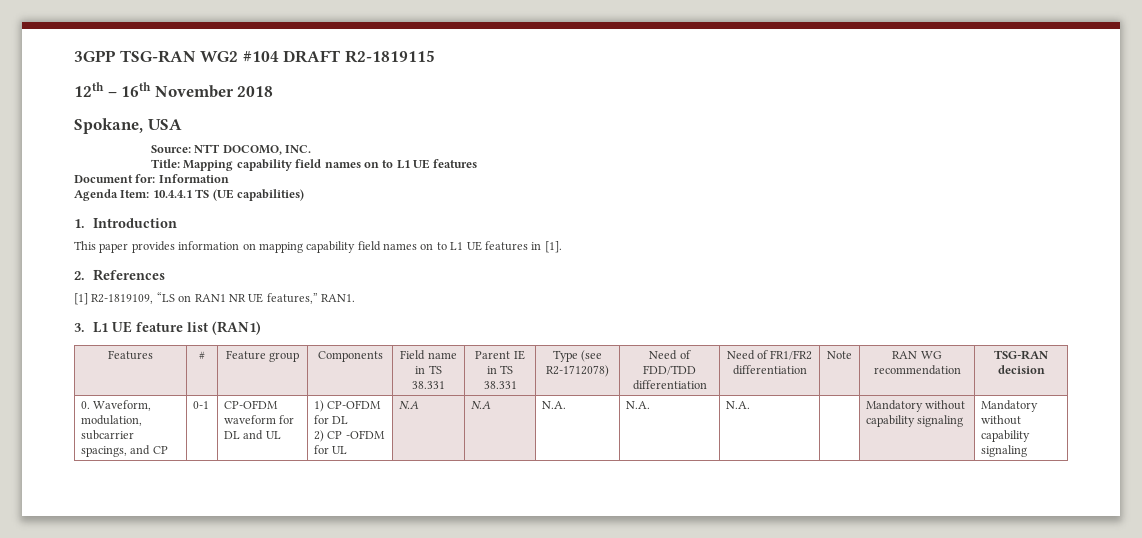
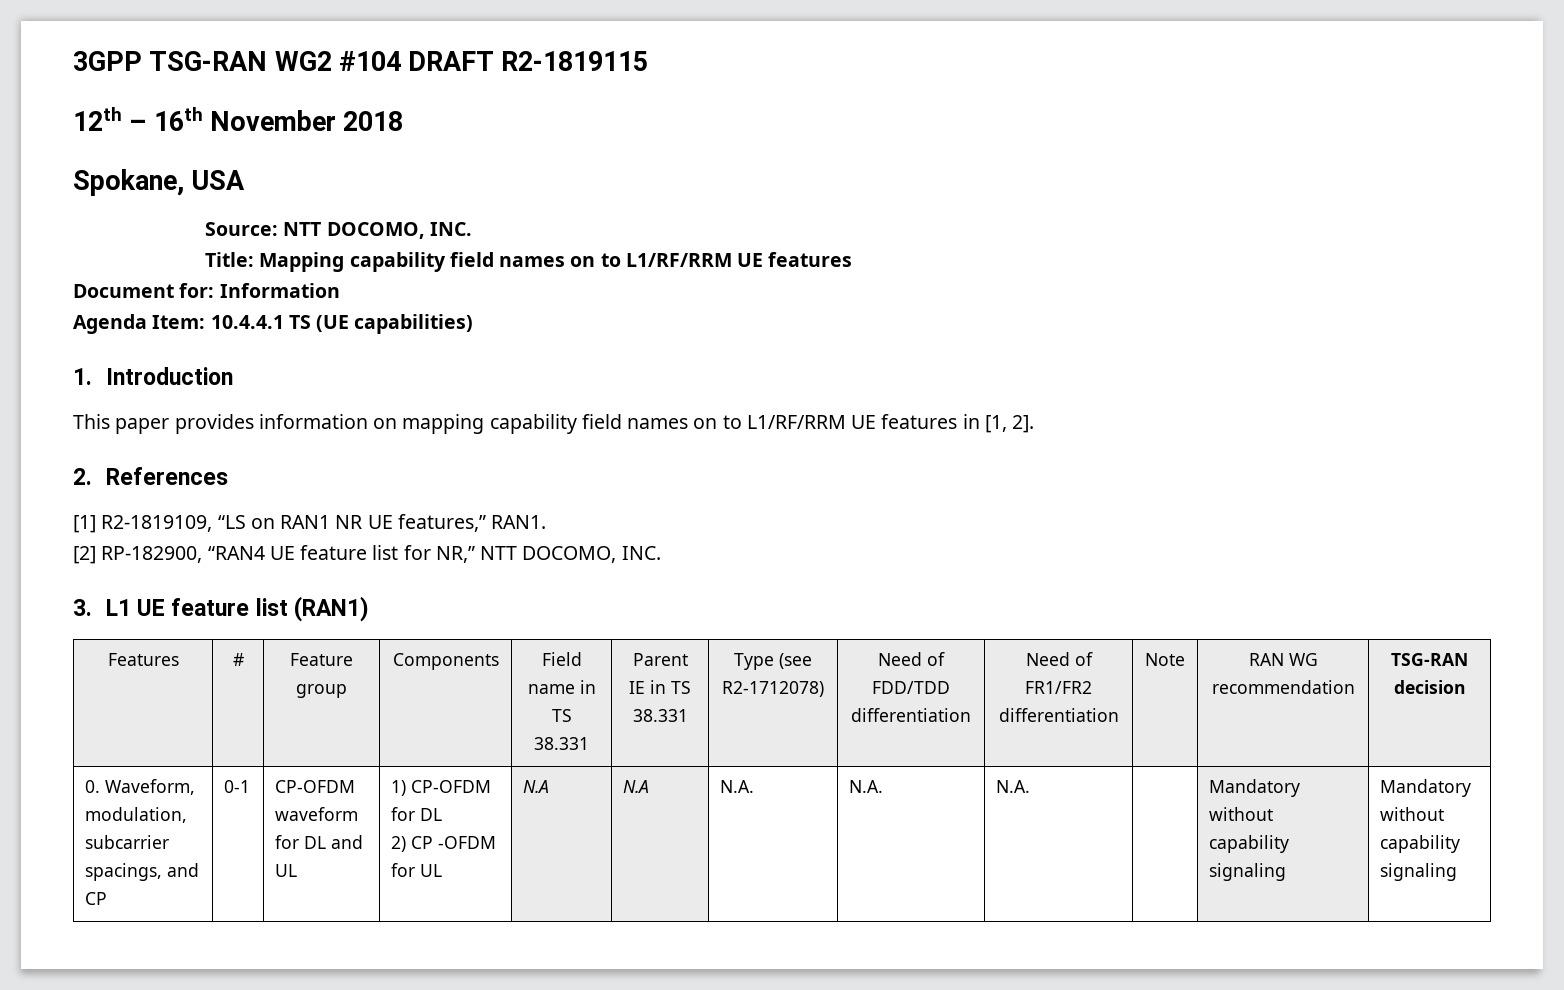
- Title: Mapping capability field names on to L1 UE features
+ Title: Mapping capability field names on to L1/RF/RRM UE features
- This paper provides information on mapping capability field names on to L1 UE features in [1].
+ This paper provides information on mapping capability field names on to L1/RF/RRM UE features in [1, 2].
+ [2] RP-182900, “RAN4 UE feature list for NR,” NTT DOCOMO, INC.

